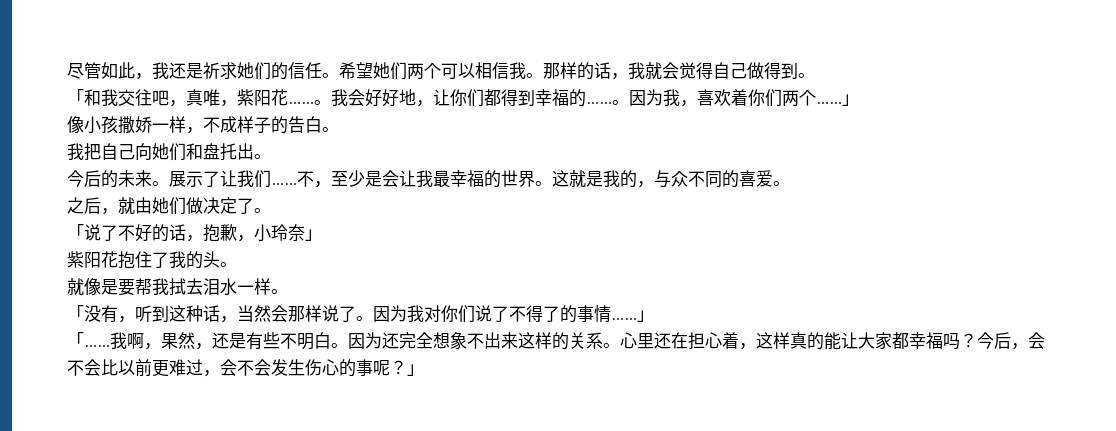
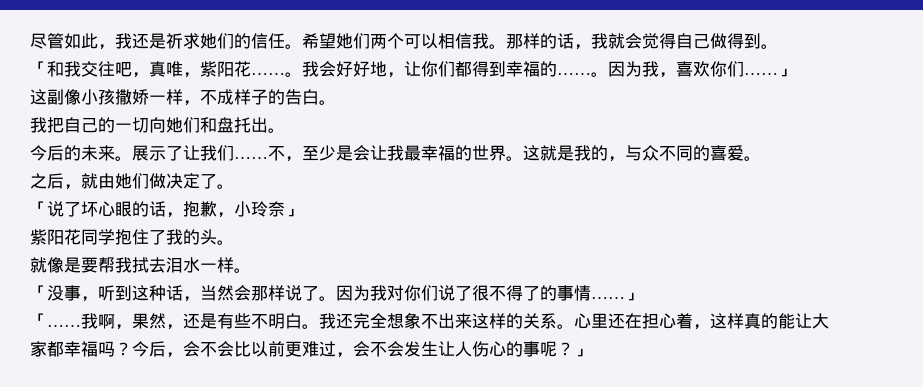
- 因为我，喜欢着你们两个……」
- 像小孩撒娇一样，不成样子的告白。
+ 因为我，喜欢你们……」
+ 这副像小孩撒娇一样，不成样子的告白。
- 我把自己向她们和盘托出。
+ 我把自己的一切向她们和盘托出。
- 「说了不好的话，抱歉，小玲奈」
+ 「说了坏心眼的话，抱歉，小玲奈」
- 紫阳花抱住了我的头。
+ 紫阳花同学抱住了我的头。
- 「没有，听到这种话，当然会那样说了。
+ 「没事，听到这种话，当然会那样说了。
- 因为我对你们说了不得了的事情……」
+ 因为我对你们说了很不得了的事情……」
- 因为还完全想象不出来这样的关系。
+ 我还完全想象不出来这样的关系。
- 今后，会不会比以前更难过，会不会发生伤心的事呢？」
+ 今后，会不会比以前更难过，会不会发生让人伤心的事呢？」

